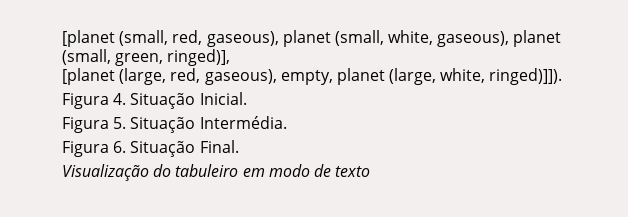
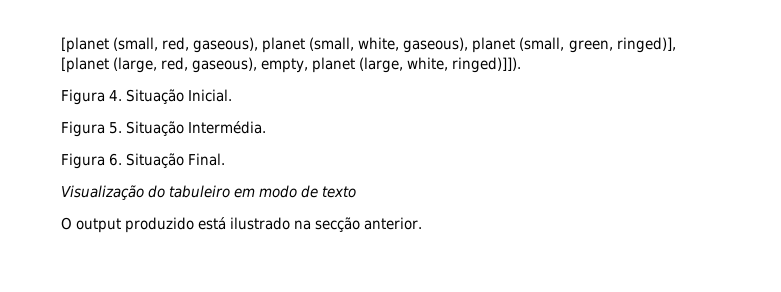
+ O output produzido está ilustrado na secção anterior.

